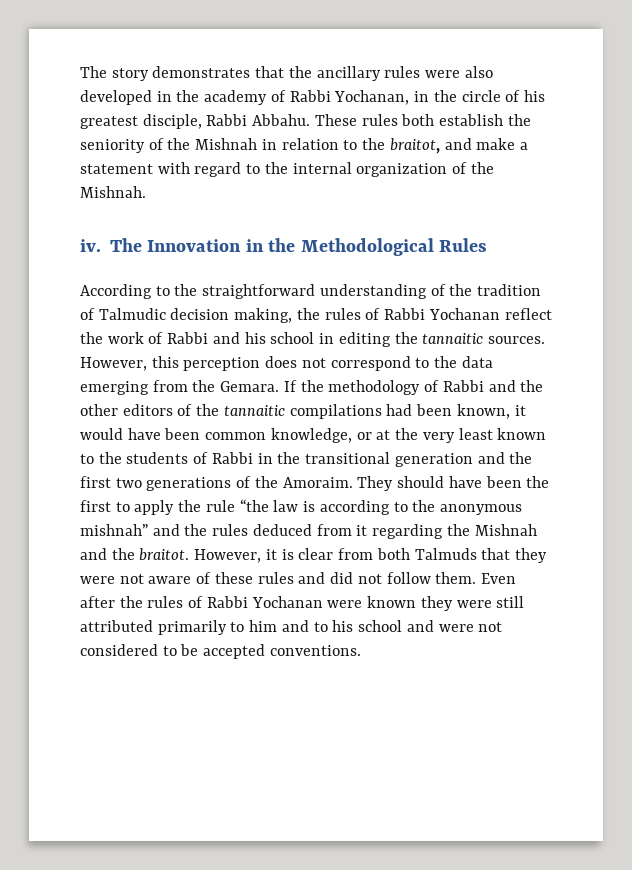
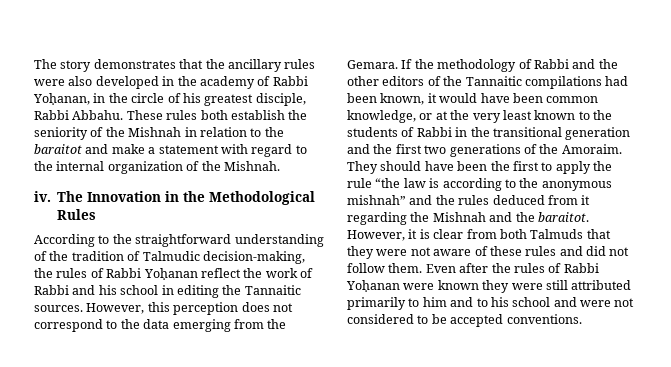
- The story demonstrates that the ancillary rules were also developed in the academy of Rabbi Yochanan, in the circle of his greatest disciple, Rabbi Abbahu.
+ The story demonstrates that the ancillary rules were also developed in the academy of Rabbi Yoḥanan, in the circle of his greatest disciple, Rabbi Abbahu.
- These rules both establish the seniority of the Mishnah in relation to the braitot, and make a statement with regard to the internal organization of the Mishnah.
+ These rules both establish the seniority of the Mishnah in relation to the baraitot and make a statement with regard to the internal organization of the Mishnah.
- According to the straightforward understanding of the tradition of Talmudic decision making, the rules of Rabbi Yochanan reflect the work of Rabbi and his school in editing the tannaitic sources.
+ According to the straightforward understanding of the tradition of Talmudic decision-making, the rules of Rabbi Yoḥanan reflect the work of Rabbi and his school in editing the Tannaitic sources.
- If the methodology of Rabbi and the other editors of the tannaitic compilations had been known, it would have been common knowledge, or at the very least known to the students of Rabbi in the transitional generation and the first two generations of the Amoraim.
+ If the methodology of Rabbi and the other editors of the Tannaitic compilations had been known, it would have been common knowledge, or at the very least known to the students of Rabbi in the transitional generation and the first two generations of the Amoraim.
- They should have been the first to apply the rule “the law is according to the anonymous mishnah” and the rules deduced from it regarding the Mishnah and the braitot.
+ They should have been the first to apply the rule “the law is according to the anonymous mishnah” and the rules deduced from it regarding the Mishnah and the baraitot.
- Even after the rules of Rabbi Yochanan were known they were still attributed primarily to him and to his school and were not considered to be accepted conventions.
+ Even after the rules of Rabbi Yoḥanan were known they were still attributed primarily to him and to his school and were not considered to be accepted conventions.

